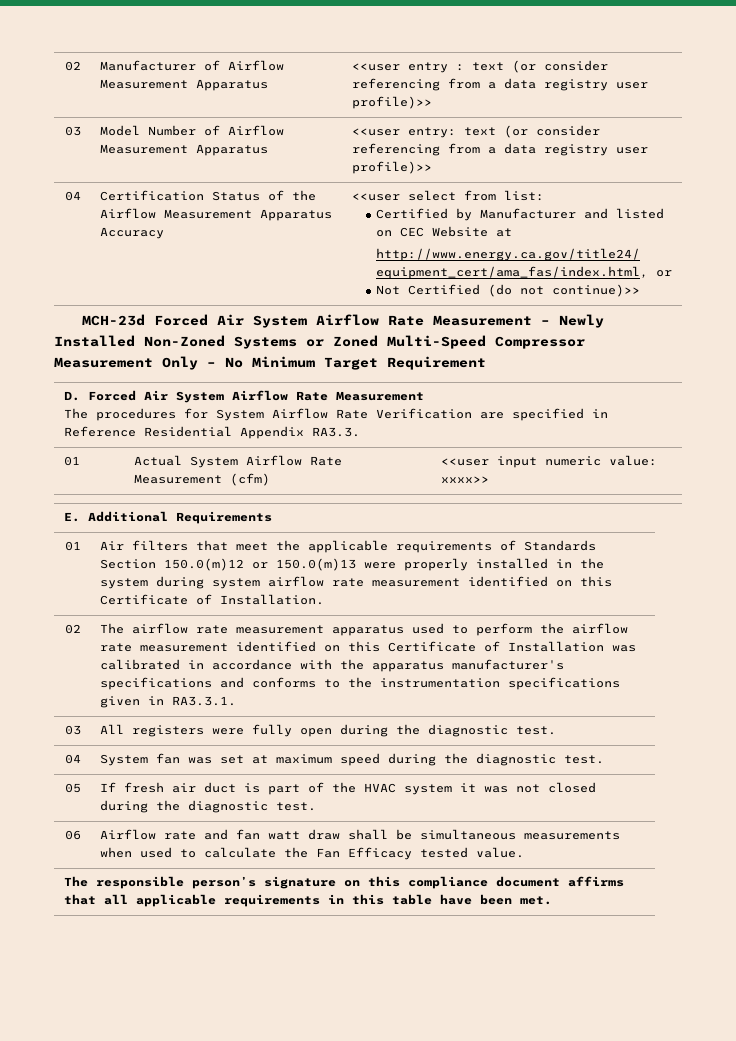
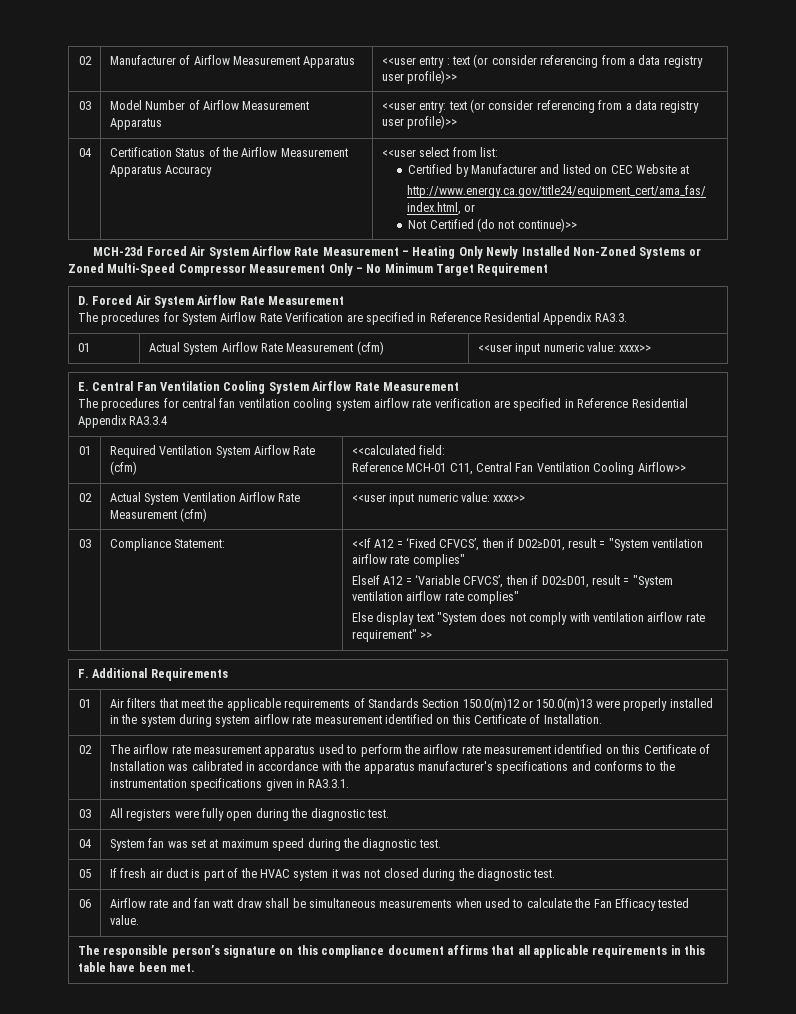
- MCH-23d Forced Air System Airflow Rate Measurement – Newly Installed Non-Zoned Systems or Zoned Multi-Speed Compressor Measurement Only – No Minimum Target Requirement
+ MCH-23d Forced Air System Airflow Rate Measurement – Heating Only Newly Installed Non-Zoned Systems or Zoned Multi-Speed Compressor Measurement Only – No Minimum Target Requirement
- E. Additional Requirements
+ E. Central Fan Ventilation Cooling System Airflow Rate Measurement
+ The procedures for central fan ventilation cooling system airflow rate verification are specified in Reference Residential Appendix RA3.3.4
+ 01 | Required Ventilation System Airflow Rate (cfm) | <<calculated field:
+ Reference MCH-01 C11, Central Fan Ventilation Cooling Airflow>>
+ 02 | Actual System Ventilation Airflow Rate Measurement (cfm) | <<user input numeric value: xxxx>>
+ 03 | Compliance Statement: | <<If A12 = ‘Fixed CFVCS’, then if D02≥D01, result = "System ventilation airflow rate complies"
+ ElseIf A12 = ‘Variable CFVCS’, then if D02≤D01, result = "System ventilation airflow rate complies"
+ Else display text "System does not comply with ventilation airflow rate requirement" >>
+ F. Additional Requirements

